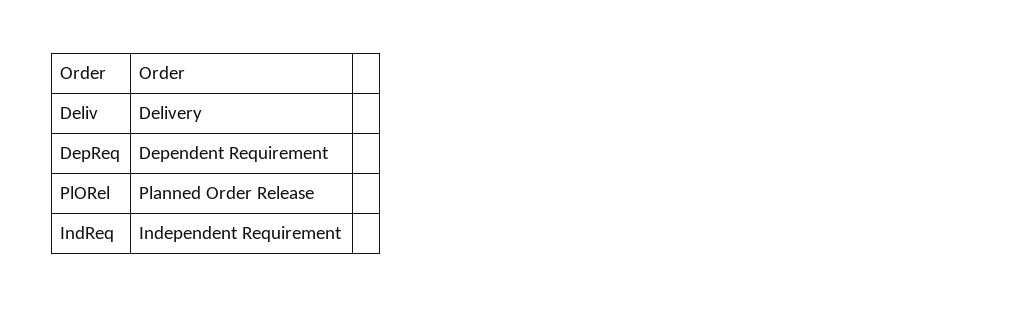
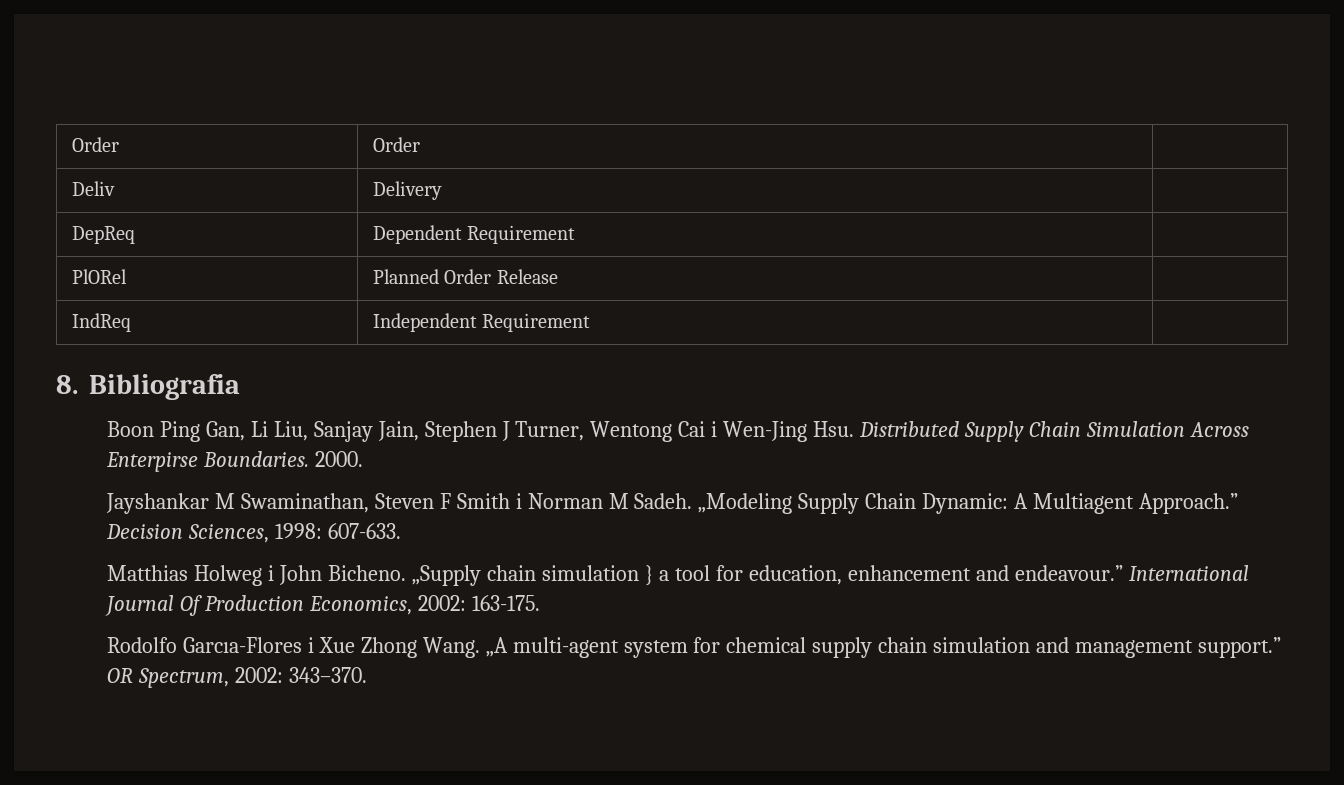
+ 8. Bibliografia
+ Boon Ping Gan, Li Liu, Sanjay Jain, Stephen J Turner, Wentong Cai i Wen-Jing Hsu. Distributed Supply Chain Simulation Across Enterpirse Boundaries. 2000.
+ Jayshankar M Swaminathan, Steven F Smith i Norman M Sadeh. „Modeling Supply Chain Dynamic: A Multiagent Approach.” Decision Sciences, 1998: 607-633.
+ Matthias Holweg i John Bicheno. „Supply chain simulation } a tool for education, enhancement and endeavour.” International Journal Of Production Economics, 2002: 163-175.
+ Rodolfo Garcıa-Flores i Xue Zhong Wang. „A multi-agent system for chemical supply chain simulation and management support.” OR Spectrum, 2002: 343–370.

